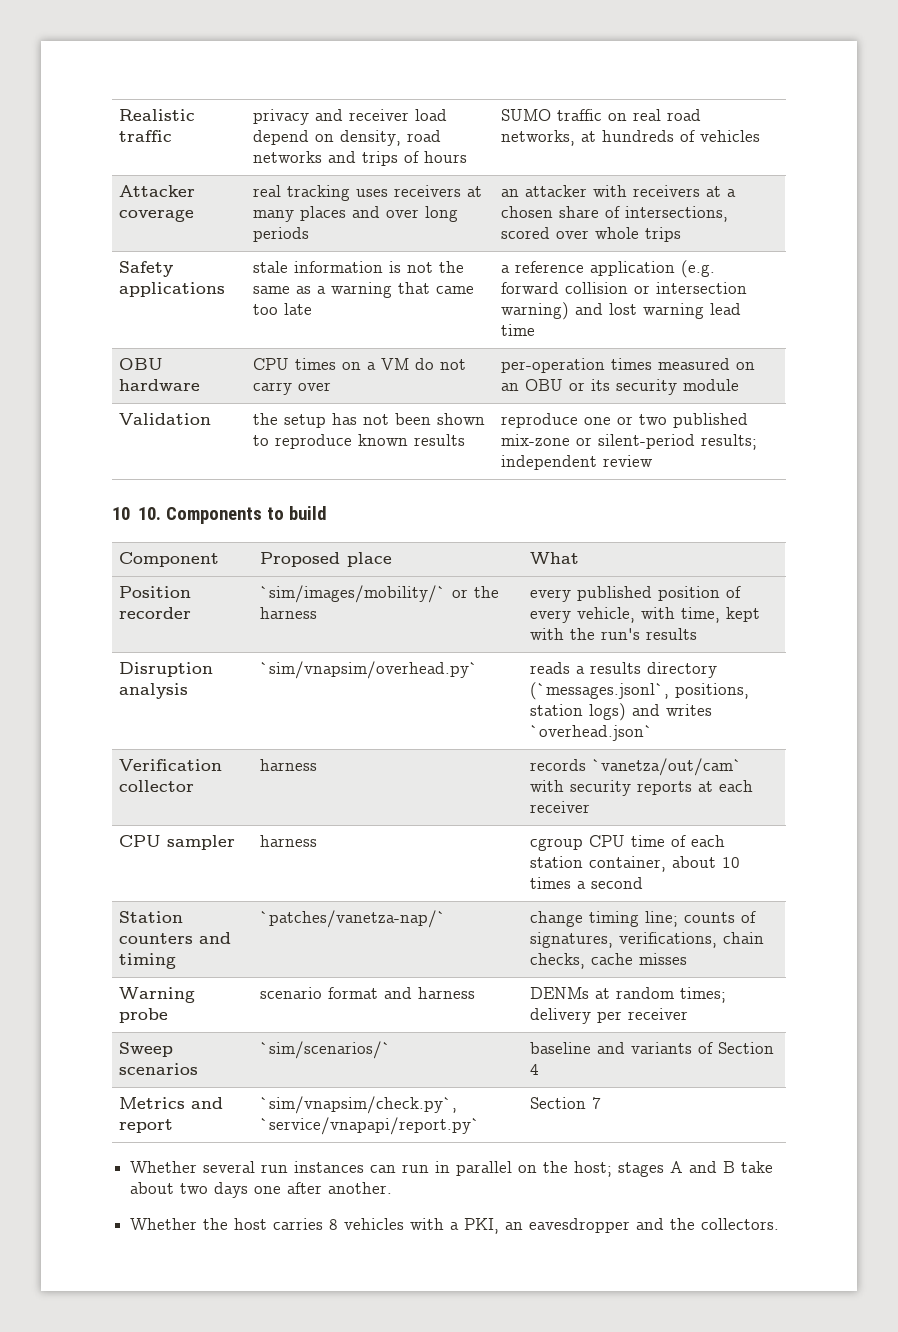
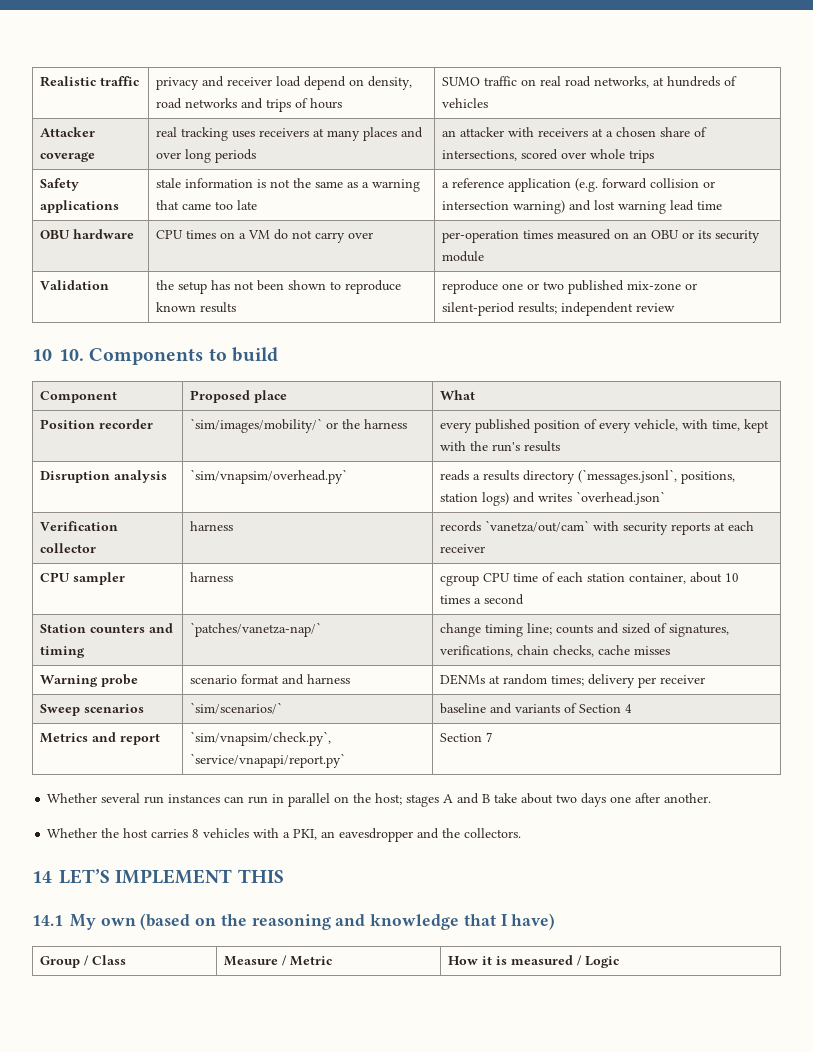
- Station counters and timing | `patches/vanetza-nap/` | change timing line; counts of signatures, verifications, chain checks, cache misses
+ Station counters and timing | `patches/vanetza-nap/` | change timing line; counts and sized of signatures, verifications, chain checks, cache misses
+ 14 LET’S IMPLEMENT THIS
+ 14.1 My own (based on the reasoning and knowledge that I have)
+ Group / Class | Measure / Metric | How it is measured / Logic

